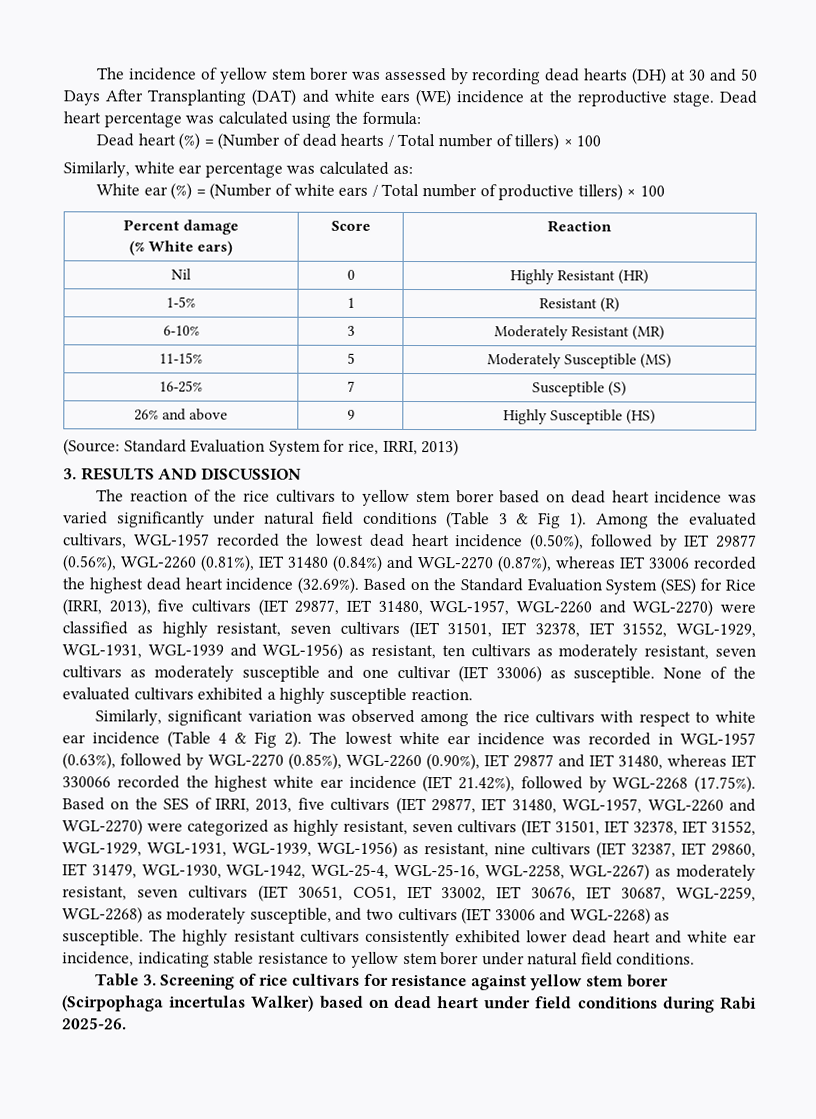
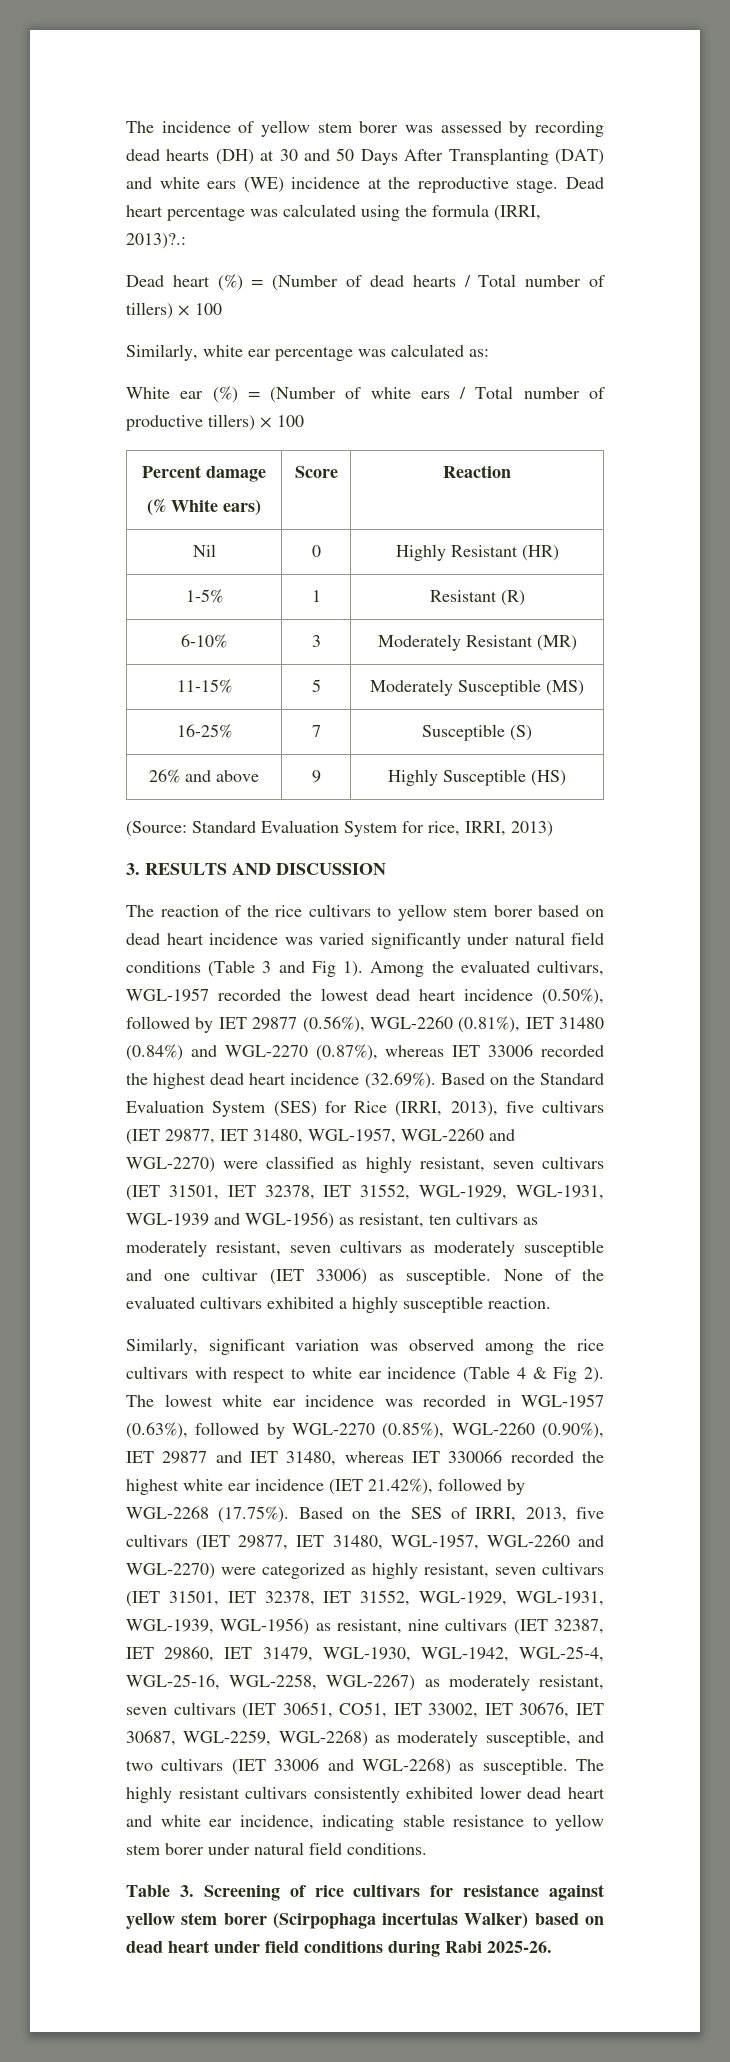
- Dead heart percentage was calculated using the formula:
+ Dead heart percentage was calculated using the formula (IRRI, 2013)?.:
- The reaction of the rice cultivars to yellow stem borer based on dead heart incidence was varied significantly under natural field conditions (Table 3 & Fig 1).
+ The reaction of the rice cultivars to yellow stem borer based on dead heart incidence was varied significantly under natural field conditions (Table 3 and Fig 1).

